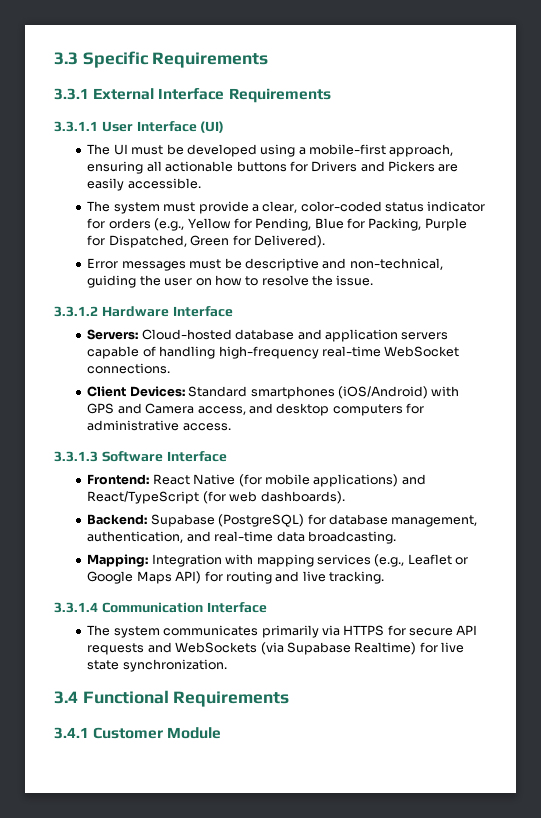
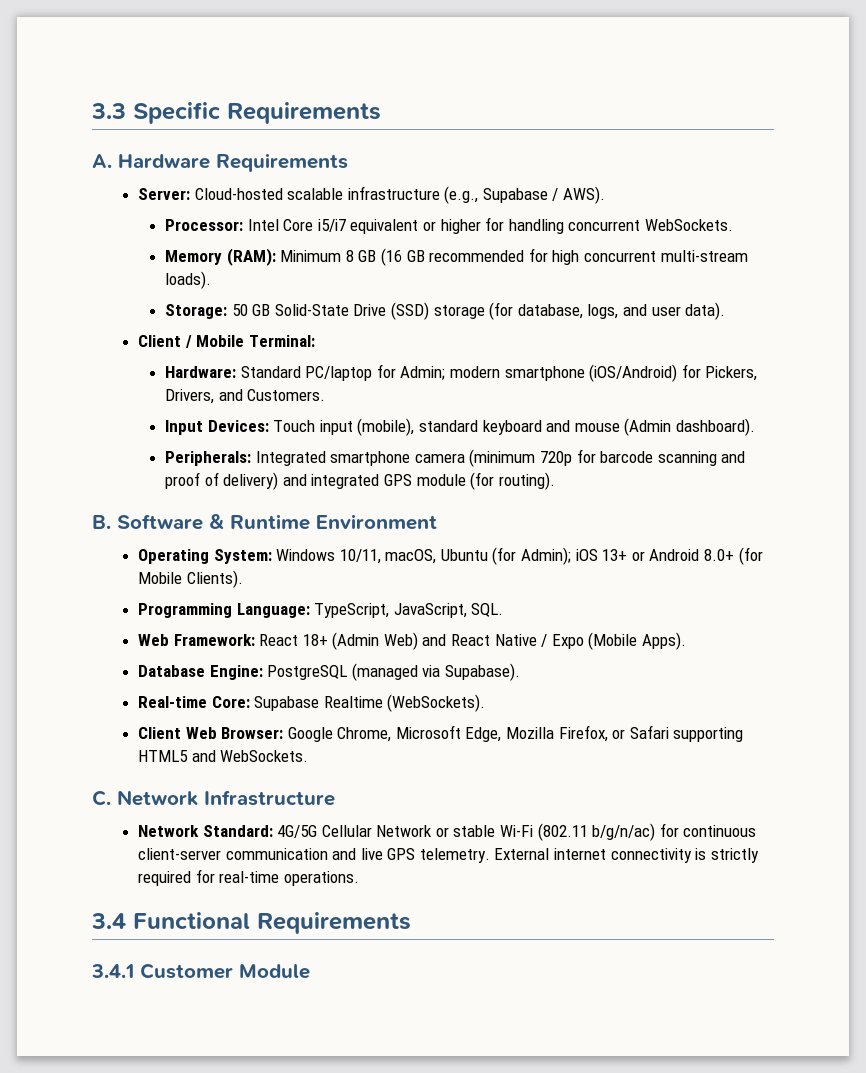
- 3.3.1 External Interface Requirements
- 3.3.1.1 User Interface (UI)
- The UI must be developed using a mobile-first approach, ensuring all actionable buttons for Drivers and Pickers are easily accessible.
- The system must provide a clear, color-coded status indicator for orders (e.g., Yellow for Pending, Blue for Packing, Purple for Dispatched, Green for Delivered).
- Error messages must be descriptive and non-technical, guiding the user on how to resolve the issue.
- 3.3.1.2 Hardware Interface
- Servers: Cloud-hosted database and application servers capable of handling high-frequency real-time WebSocket connections.
- Client Devices: Standard smartphones (iOS/Android) with GPS and Camera access, and desktop computers for administrative access.
- 3.3.1.3 Software Interface
- Frontend: React Native (for mobile applications) and React/TypeScript (for web dashboards).
- Backend: Supabase (PostgreSQL) for database management, authentication, and real-time data broadcasting.
- Mapping: Integration with mapping services (e.g., Leaflet or Google Maps API) for routing and live tracking.
- 3.3.1.4 Communication Interface
- The system communicates primarily via HTTPS for secure API requests and WebSockets (via Supabase Realtime) for live state synchronization.
+ A. Hardware Requirements
+ Server: Cloud-hosted scalable infrastructure (e.g., Supabase / AWS).
+ Processor: Intel Core i5/i7 equivalent or higher for handling concurrent WebSockets.
+ Memory (RAM): Minimum 8 GB (16 GB recommended for high concurrent multi-stream loads).
+ Storage: 50 GB Solid-State Drive (SSD) storage (for database, logs, and user data).
+ Client / Mobile Terminal:
+ Hardware: Standard PC/laptop for Admin; modern smartphone (iOS/Android) for Pickers, Drivers, and Customers.
+ Input Devices: Touch input (mobile), standard keyboard and mouse (Admin dashboard).
+ Peripherals: Integrated smartphone camera (minimum 720p for barcode scanning and proof of delivery) and integrated GPS module (for routing).
+ B. Software & Runtime Environment
+ Operating System: Windows 10/11, macOS, Ubuntu (for Admin); iOS 13+ or Android 8.0+ (for Mobile Clients).
+ Programming Language: TypeScript, JavaScript, SQL.
+ Web Framework: React 18+ (Admin Web) and React Native / Expo (Mobile Apps).
+ Database Engine: PostgreSQL (managed via Supabase).
+ Real-time Core: Supabase Realtime (WebSockets).
+ Client Web Browser: Google Chrome, Microsoft Edge, Mozilla Firefox, or Safari supporting HTML5 and WebSockets.
+ C. Network Infrastructure
+ Network Standard: 4G/5G Cellular Network or stable Wi-Fi (802.11 b/g/n/ac) for continuous client-server communication and live GPS telemetry. External internet connectivity is strictly required for real-time operations.

